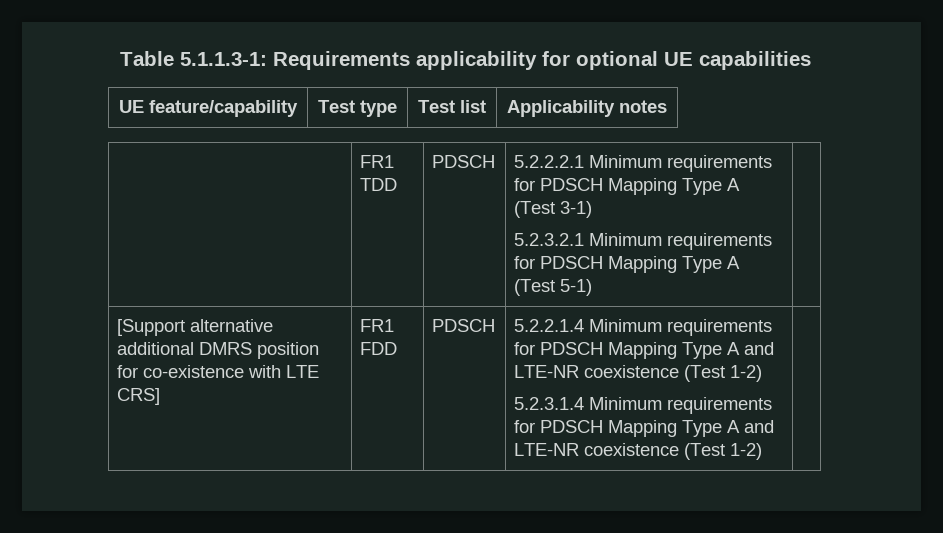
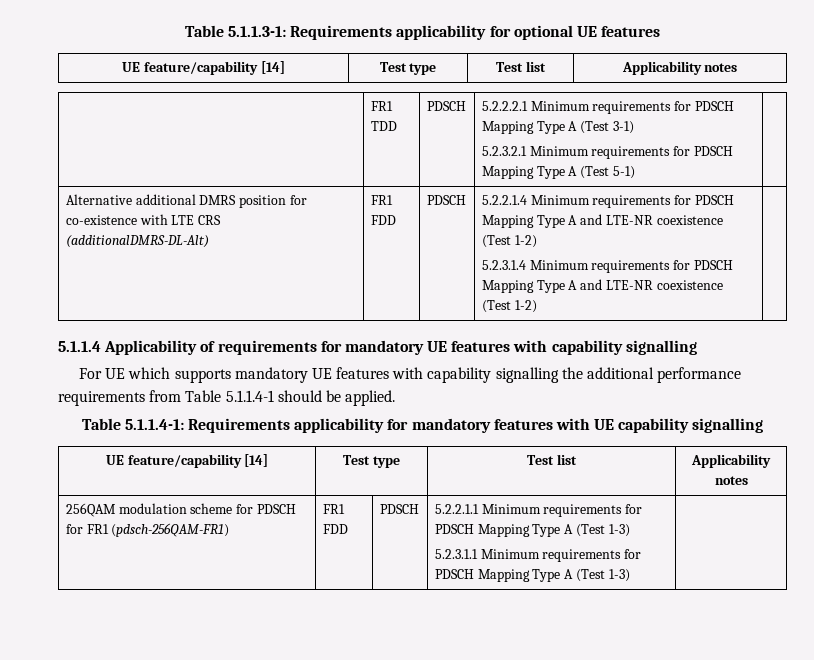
- Table 5.1.1.3-1: Requirements applicability for optional UE capabilities
- UE feature/capability | Test type | Test list | Applicability notes
+ Table 5.1.1.3-1: Requirements applicability for optional UE features
+ UE feature/capability [14] | Test type | Test list | Applicability notes
- [Support alternative additional DMRS position for co-existence with LTE CRS] | FR1 FDD | PDSCH | 5.2.2.1.4 Minimum requirements for PDSCH Mapping Type A and LTE-NR coexistence (Test 1-2)
+ Alternative additional DMRS position for co-existence with LTE CRS (additionalDMRS-DL-Alt) | FR1 FDD | PDSCH | 5.2.2.1.4 Minimum requirements for PDSCH Mapping Type A and LTE-NR coexistence (Test 1-2)
+ 5.1.1.4 Applicability of requirements for mandatory UE features with capability signalling
+ For UE which supports mandatory UE features with capability signalling the additional performance requirements from Table 5.1.1.4-1 should be applied.
+ Table 5.1.1.4-1: Requirements applicability for mandatory features with UE capability signalling
+ UE feature/capability [14] | Test type | Test list | Applicability notes
+ 256QAM modulation scheme for PDSCH for FR1 (pdsch-256QAM-FR1) | FR1 FDD | PDSCH | 5.2.2.1.1 Minimum requirements for PDSCH Mapping Type A (Test 1-3)
+ 5.2.3.1.1 Minimum requirements for PDSCH Mapping Type A (Test 1-3) |

